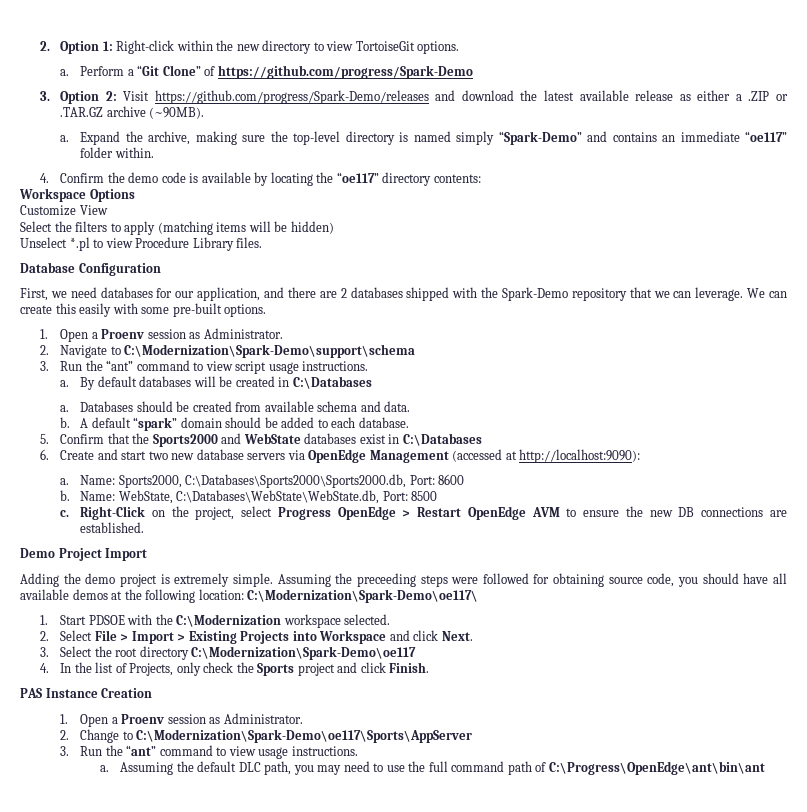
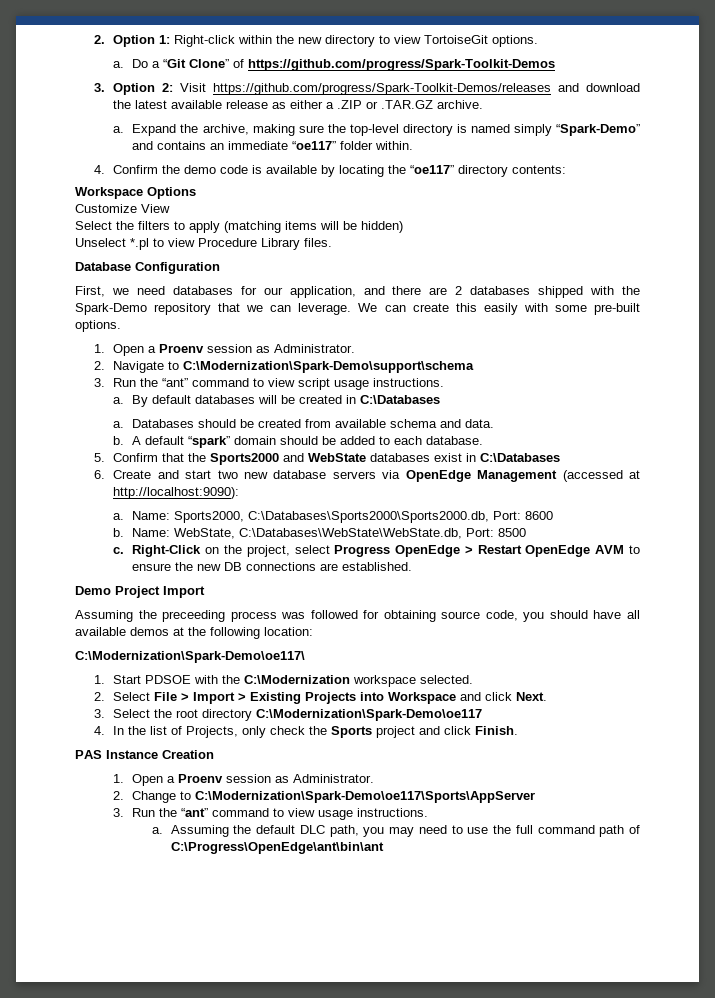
- Perform a “Git Clone” of https://github.com/progress/Spark-Demo
+ Do a “Git Clone” of https://github.com/progress/Spark-Toolkit-Demos
- 3. Option 2: Visit https://github.com/progress/Spark-Demo/releases and download the latest available release as either a .ZIP or .TAR.GZ archive (~90MB).
+ 3. Option 2: Visit https://github.com/progress/Spark-Toolkit-Demos/releases and download the latest available release as either a .ZIP or .TAR.GZ archive.
- Adding the demo project is extremely simple. Assuming the preceeding steps were followed for obtaining source code, you should have all available demos at the following location: C:\Modernization\Spark-Demo\oe117\
+ Assuming the preceeding process was followed for obtaining source code, you should have all available demos at the following location:
+ C:\Modernization\Spark-Demo\oe117\

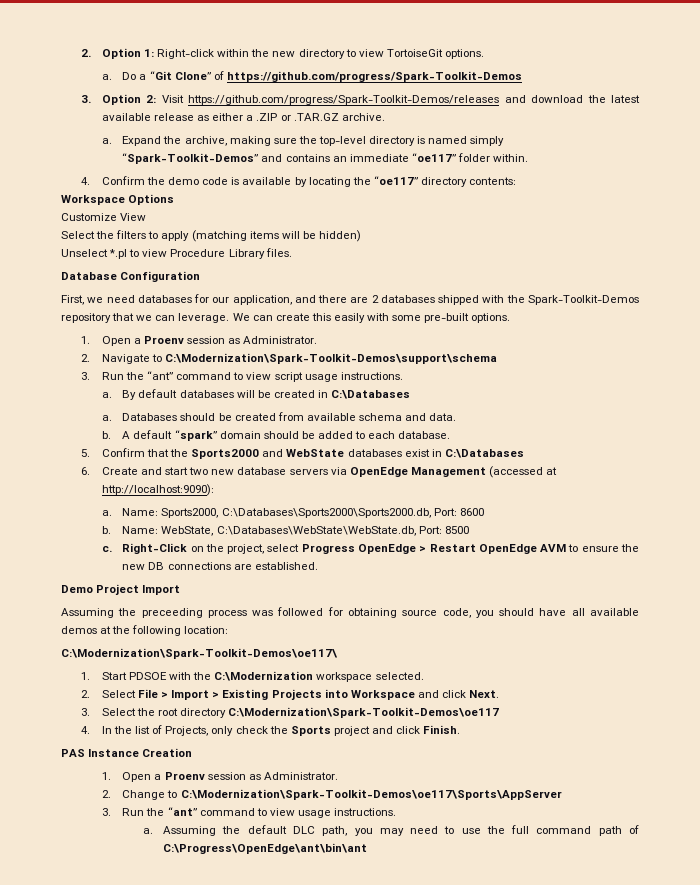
- Expand the archive, making sure the top-level directory is named simply “Spark-Demo” and contains an immediate “oe117” folder within.
+ Expand the archive, making sure the top-level directory is named simply “Spark-Toolkit-Demos” and contains an immediate “oe117” folder within.
- First, we need databases for our application, and there are 2 databases shipped with the Spark-Demo repository that we can leverage.
+ First, we need databases for our application, and there are 2 databases shipped with the Spark-Toolkit-Demos repository that we can leverage.
- 2. Navigate to C:\Modernization\Spark-Demo\support\schema
+ 2. Navigate to C:\Modernization\Spark-Toolkit-Demos\support\schema
- C:\Modernization\Spark-Demo\oe117\
+ C:\Modernization\Spark-Toolkit-Demos\oe117\
- 3. Select the root directory C:\Modernization\Spark-Demo\oe117
+ 3. Select the root directory C:\Modernization\Spark-Toolkit-Demos\oe117
- 2. Change to C:\Modernization\Spark-Demo\oe117\Sports\AppServer
+ 2. Change to C:\Modernization\Spark-Toolkit-Demos\oe117\Sports\AppServer

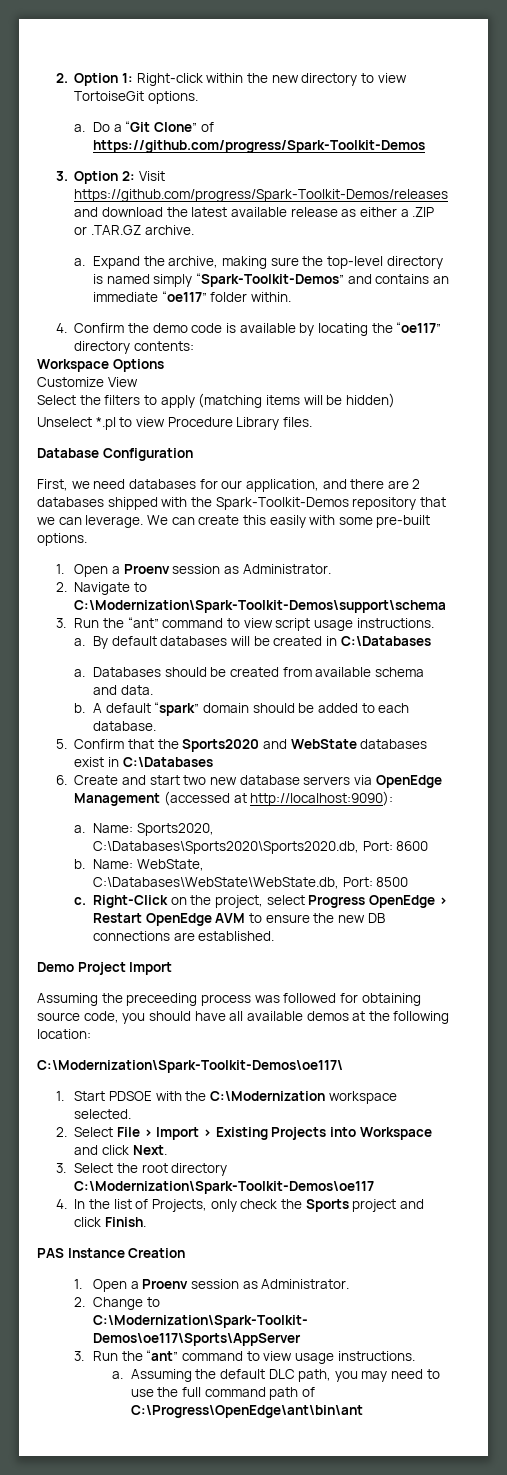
- 5. Confirm that the Sports2000 and WebState databases exist in C:\Databases
+ 5. Confirm that the Sports2020 and WebState databases exist in C:\Databases
- Name: Sports2000, C:\Databases\Sports2000\Sports2000.db, Port: 8600
+ Name: Sports2020, C:\Databases\Sports2020\Sports2020.db, Port: 8600

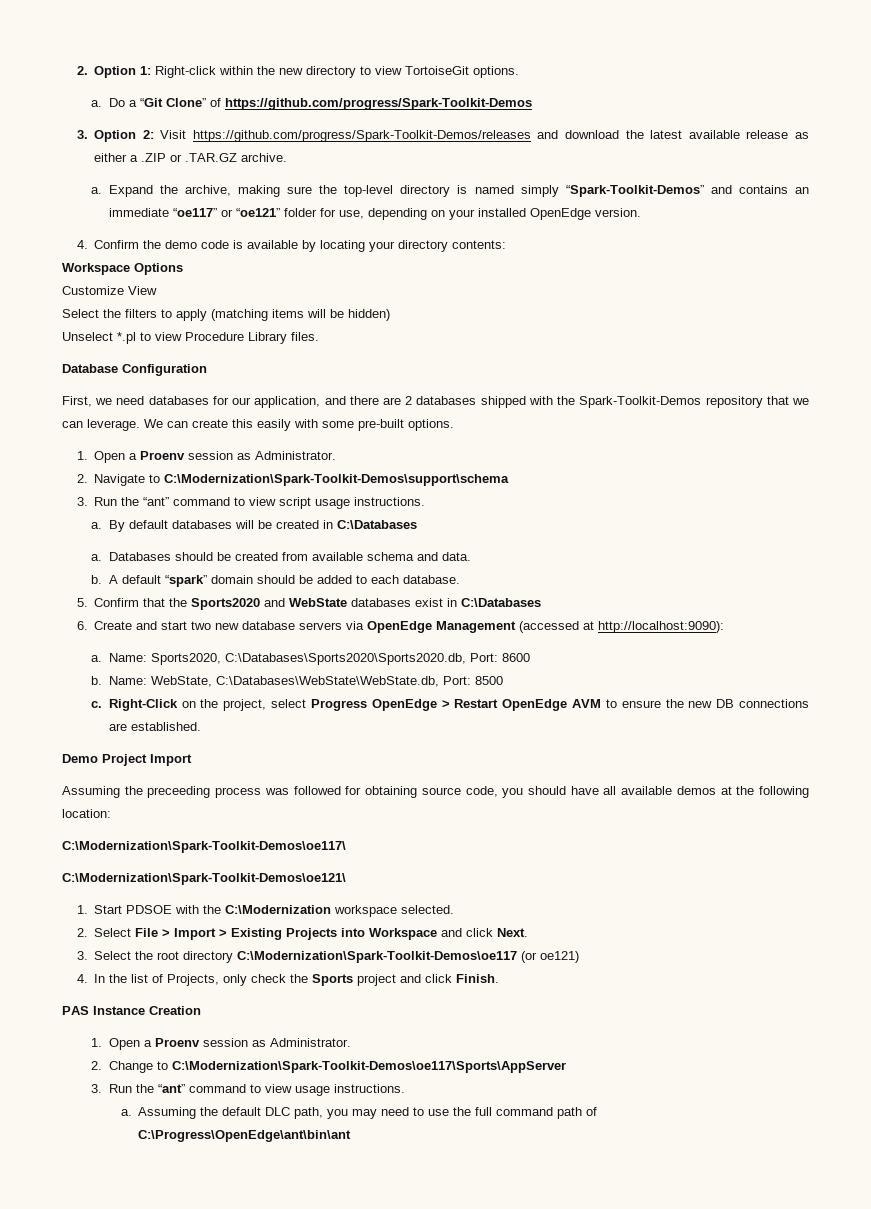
- Expand the archive, making sure the top-level directory is named simply “Spark-Toolkit-Demos” and contains an immediate “oe117” folder within.
+ Expand the archive, making sure the top-level directory is named simply “Spark-Toolkit-Demos” and contains an immediate “oe117” or “oe121” folder for use, depending on your installed OpenEdge version.
- 4. Confirm the demo code is available by locating the “oe117” directory contents:
+ 4. Confirm the demo code is available by locating your directory contents:
+ C:\Modernization\Spark-Toolkit-Demos\oe121\
- 3. Select the root directory C:\Modernization\Spark-Toolkit-Demos\oe117
+ 3. Select the root directory C:\Modernization\Spark-Toolkit-Demos\oe117 (or oe121)

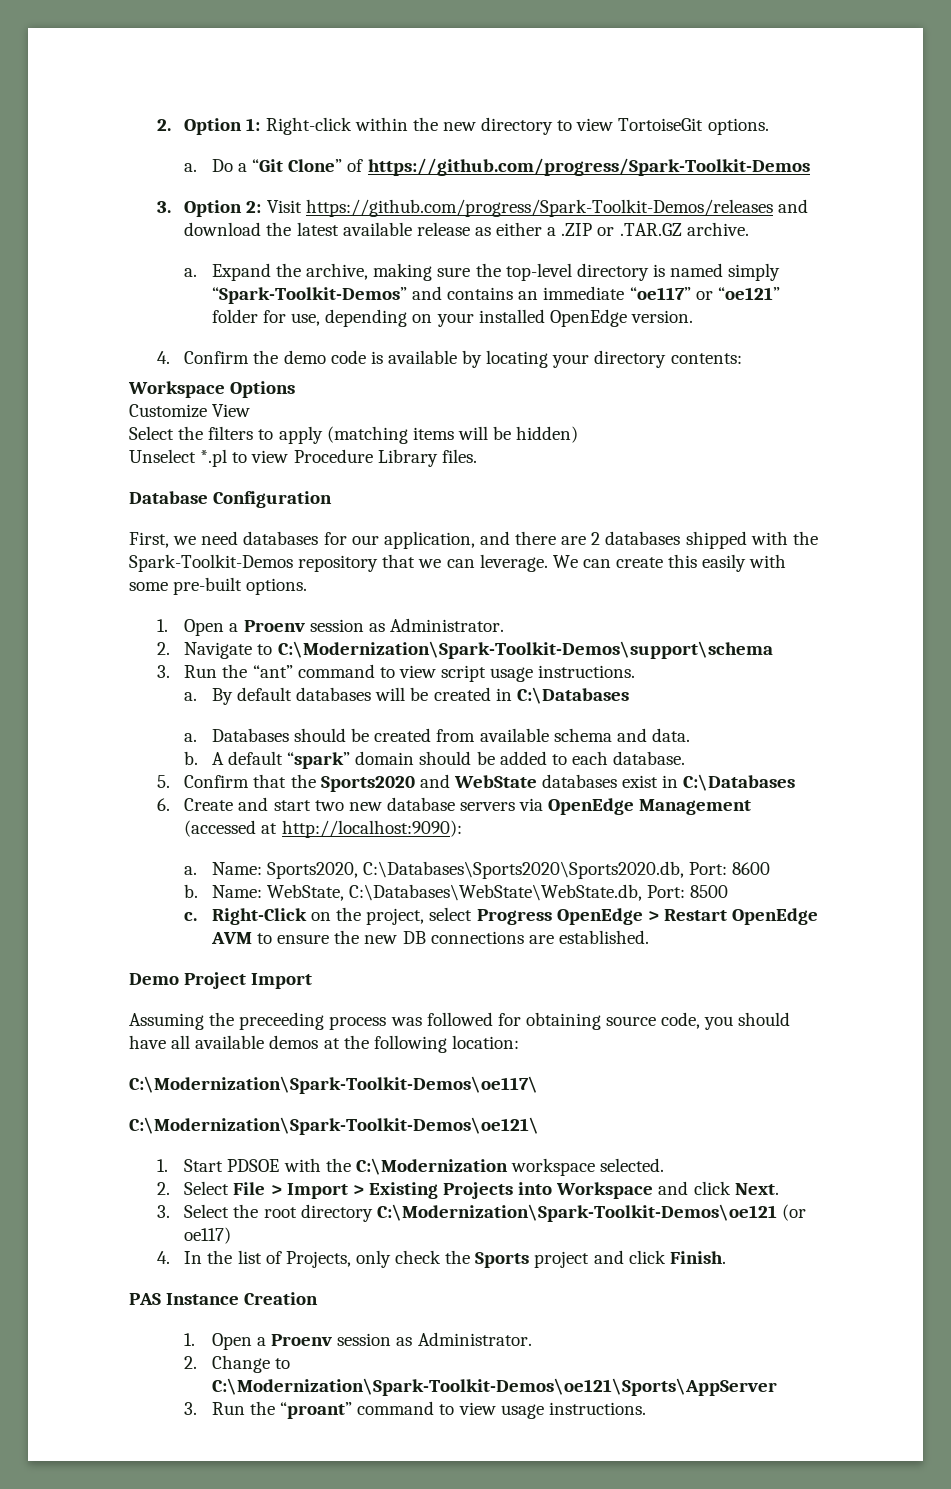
- 3. Select the root directory C:\Modernization\Spark-Toolkit-Demos\oe117 (or oe121)
+ 3. Select the root directory C:\Modernization\Spark-Toolkit-Demos\oe121 (or oe117)
- 2. Change to C:\Modernization\Spark-Toolkit-Demos\oe117\Sports\AppServer
- 3. Run the “ant” command to view usage instructions.
+ 2. Change to C:\Modernization\Spark-Toolkit-Demos\oe121\Sports\AppServer
+ 3. Run the “proant” command to view usage instructions.
- a. Assuming the default DLC path, you may need to use the full command path of C:\Progress\OpenEdge\ant\bin\ant

